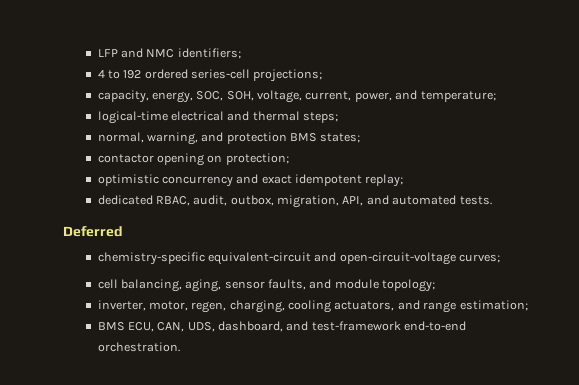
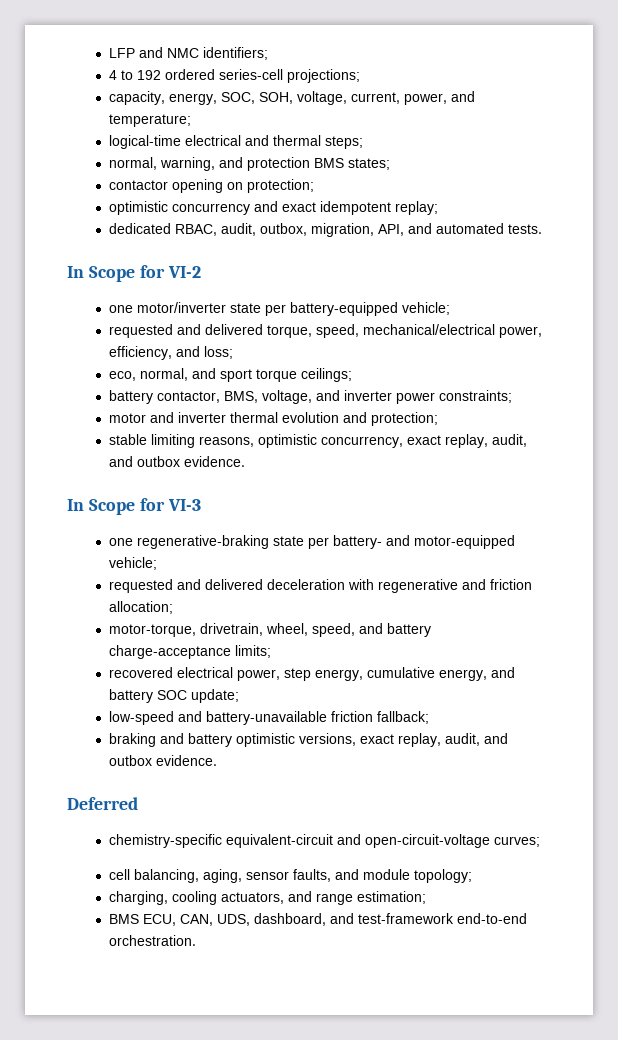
+ In Scope for VI-2
+ one motor/inverter state per battery-equipped vehicle;
+ requested and delivered torque, speed, mechanical/electrical power, efficiency, and loss;
+ eco, normal, and sport torque ceilings;
+ battery contactor, BMS, voltage, and inverter power constraints;
+ motor and inverter thermal evolution and protection;
+ stable limiting reasons, optimistic concurrency, exact replay, audit, and outbox evidence.
+ In Scope for VI-3
+ one regenerative-braking state per battery- and motor-equipped vehicle;
+ requested and delivered deceleration with regenerative and friction allocation;
+ motor-torque, drivetrain, wheel, speed, and battery charge-acceptance limits;
+ recovered electrical power, step energy, cumulative energy, and battery SOC update;
+ low-speed and battery-unavailable friction fallback;
+ braking and battery optimistic versions, exact replay, audit, and outbox evidence.
- inverter, motor, regen, charging, cooling actuators, and range estimation;
+ charging, cooling actuators, and range estimation;

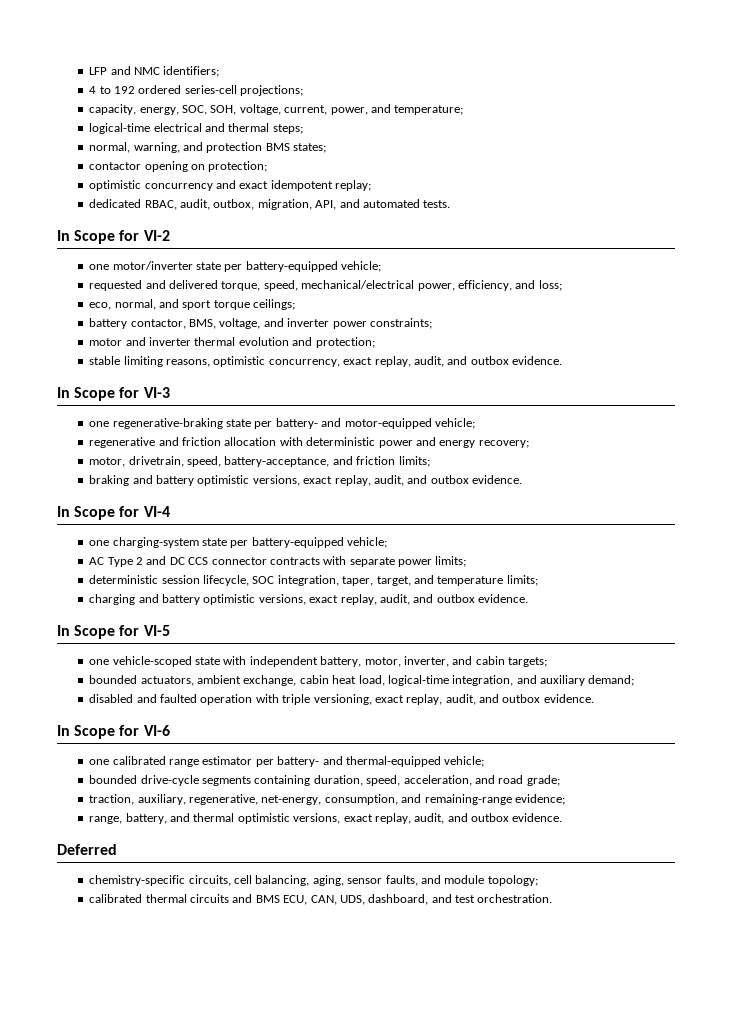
- requested and delivered deceleration with regenerative and friction allocation;
- motor-torque, drivetrain, wheel, speed, and battery charge-acceptance limits;
- recovered electrical power, step energy, cumulative energy, and battery SOC update;
- low-speed and battery-unavailable friction fallback;
+ regenerative and friction allocation with deterministic power and energy recovery;
+ motor, drivetrain, speed, battery-acceptance, and friction limits;
+ In Scope for VI-4
+ one charging-system state per battery-equipped vehicle;
+ AC Type 2 and DC CCS connector contracts with separate power limits;
+ deterministic session lifecycle, SOC integration, taper, target, and temperature limits;
+ charging and battery optimistic versions, exact replay, audit, and outbox evidence.
+ In Scope for VI-5
+ one vehicle-scoped state with independent battery, motor, inverter, and cabin targets;
+ bounded actuators, ambient exchange, cabin heat load, logical-time integration, and auxiliary demand;
+ disabled and faulted operation with triple versioning, exact replay, audit, and outbox evidence.
+ In Scope for VI-6
+ one calibrated range estimator per battery- and thermal-equipped vehicle;
+ bounded drive-cycle segments containing duration, speed, acceleration, and road grade;
+ traction, auxiliary, regenerative, net-energy, consumption, and remaining-range evidence;
+ range, battery, and thermal optimistic versions, exact replay, audit, and outbox evidence.
  Deferred
- chemistry-specific equivalent-circuit and open-circuit-voltage curves;
- cell balancing, aging, sensor faults, and module topology;
+ chemistry-specific circuits, cell balancing, aging, sensor faults, and module topology;
- charging, cooling actuators, and range estimation;
- BMS ECU, CAN, UDS, dashboard, and test-framework end-to-end orchestration.
+ calibrated thermal circuits and BMS ECU, CAN, UDS, dashboard, and test orchestration.

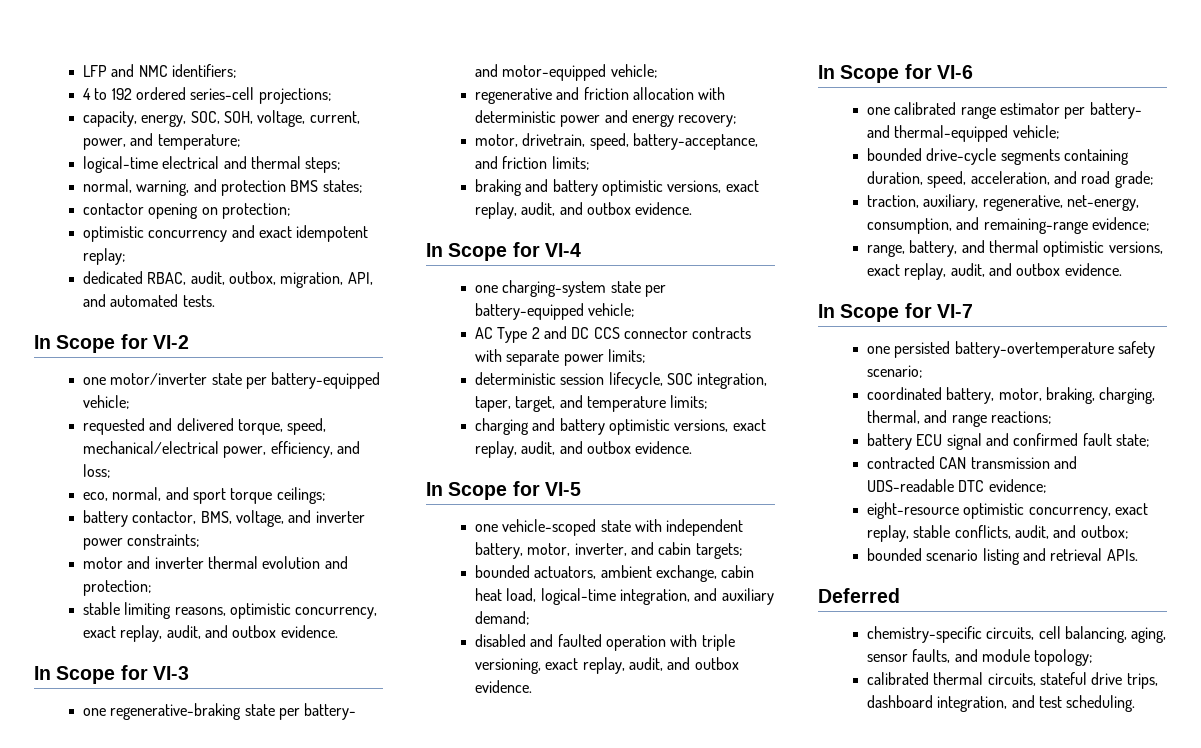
+ In Scope for VI-7
+ one persisted battery-overtemperature safety scenario;
+ coordinated battery, motor, braking, charging, thermal, and range reactions;
+ battery ECU signal and confirmed fault state;
+ contracted CAN transmission and UDS-readable DTC evidence;
+ eight-resource optimistic concurrency, exact replay, stable conflicts, audit, and outbox;
+ bounded scenario listing and retrieval APIs.
- calibrated thermal circuits and BMS ECU, CAN, UDS, dashboard, and test orchestration.
+ calibrated thermal circuits, stateful drive trips, dashboard integration, and test scheduling.

